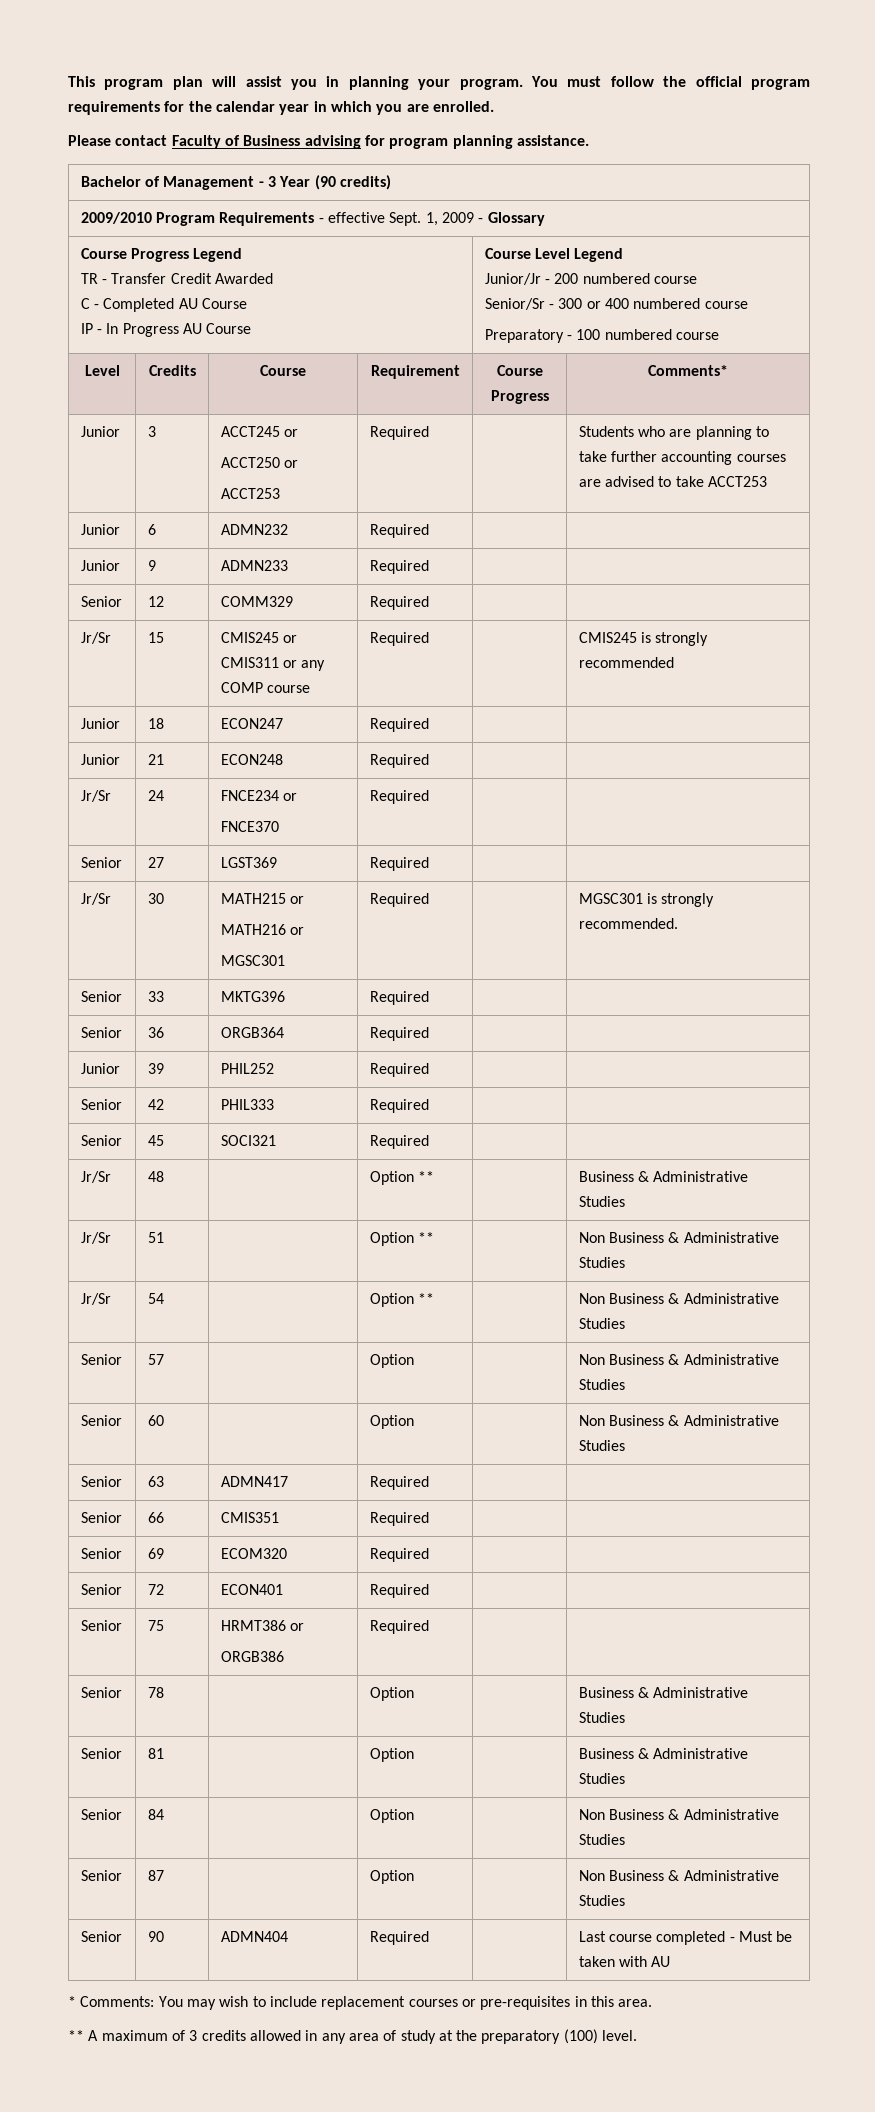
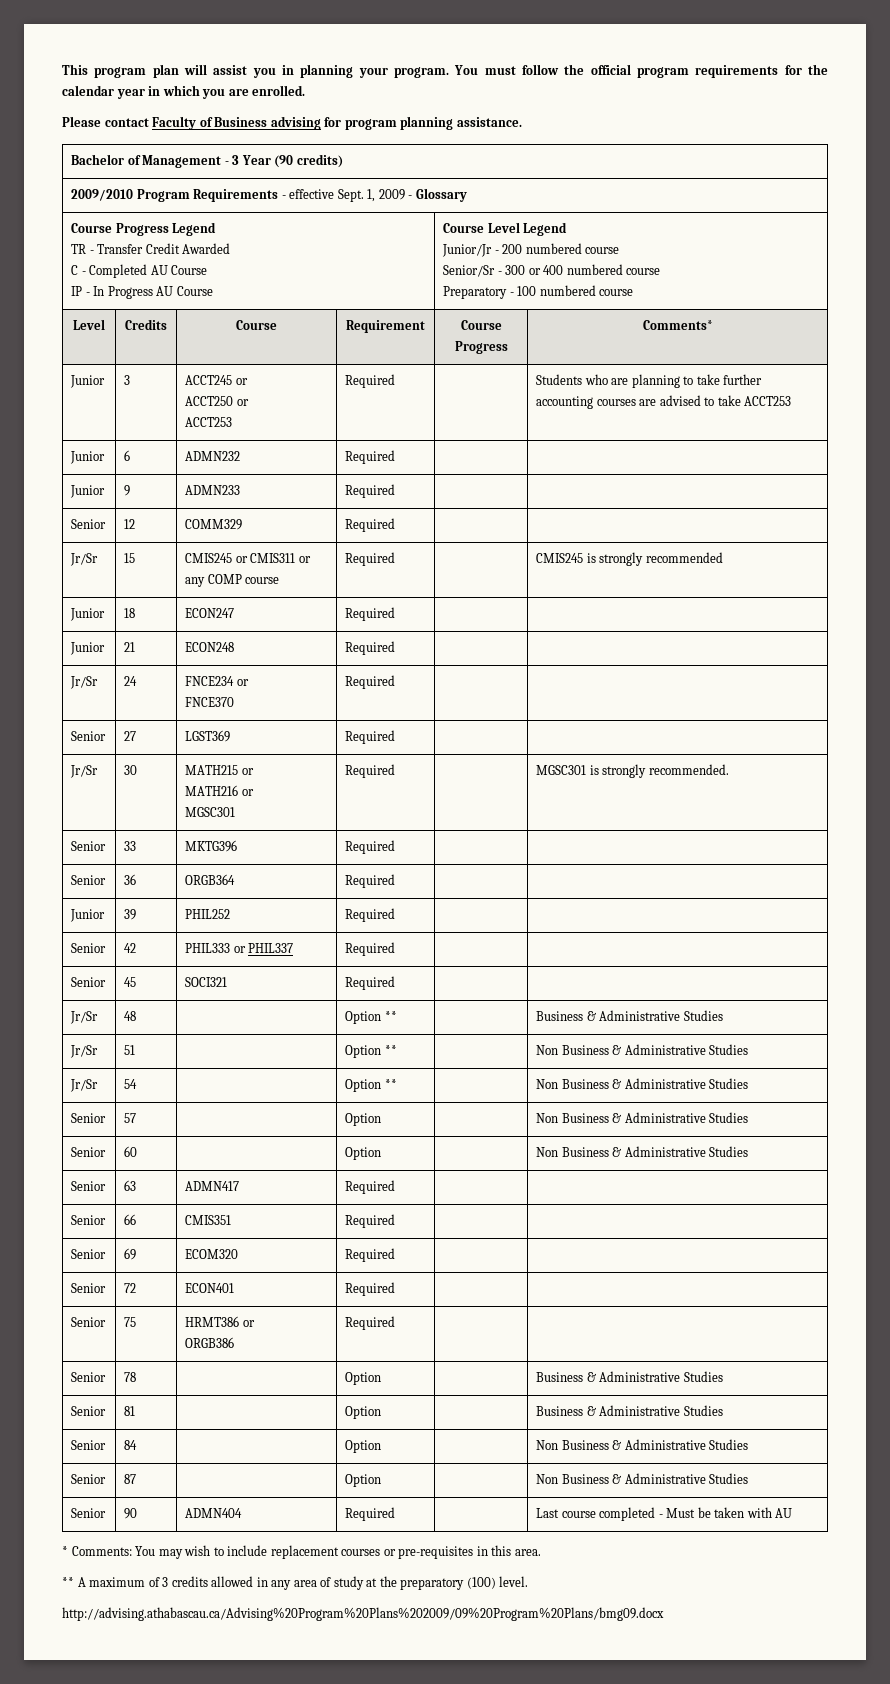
- Senior | 42 | PHIL333 | Required | |
+ Senior | 42 | PHIL333 or PHIL337 | Required | |
+ http://advising.athabascau.ca/Advising%20Program%20Plans%202009/09%20Program%20Plans/bmg09.docx

